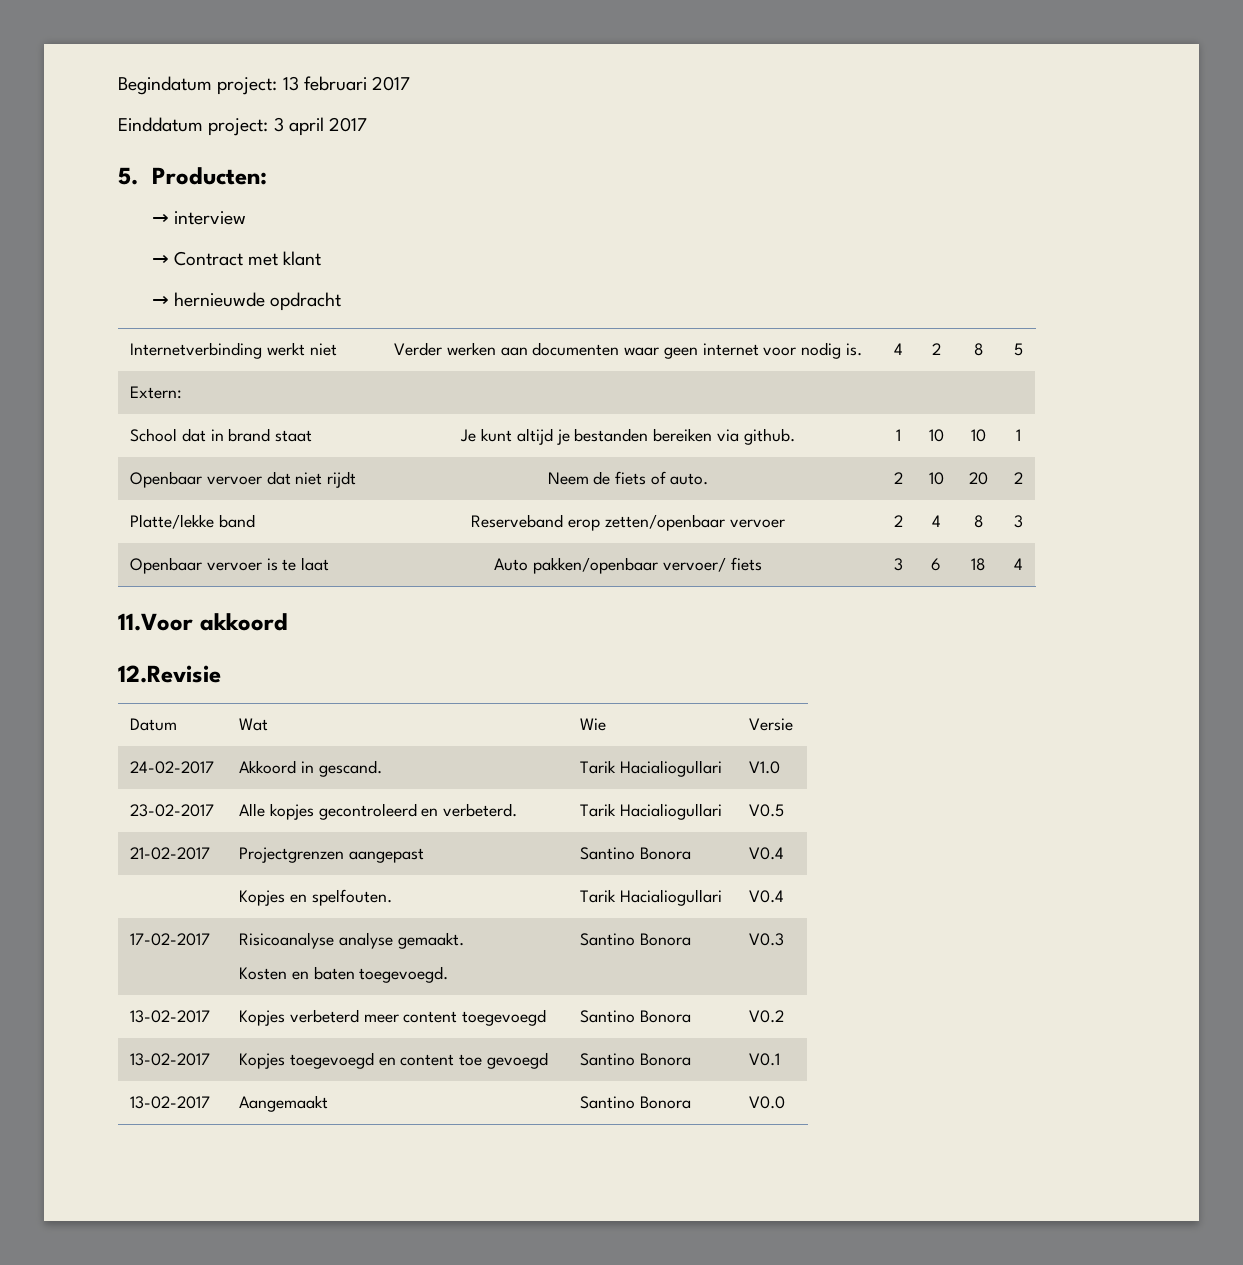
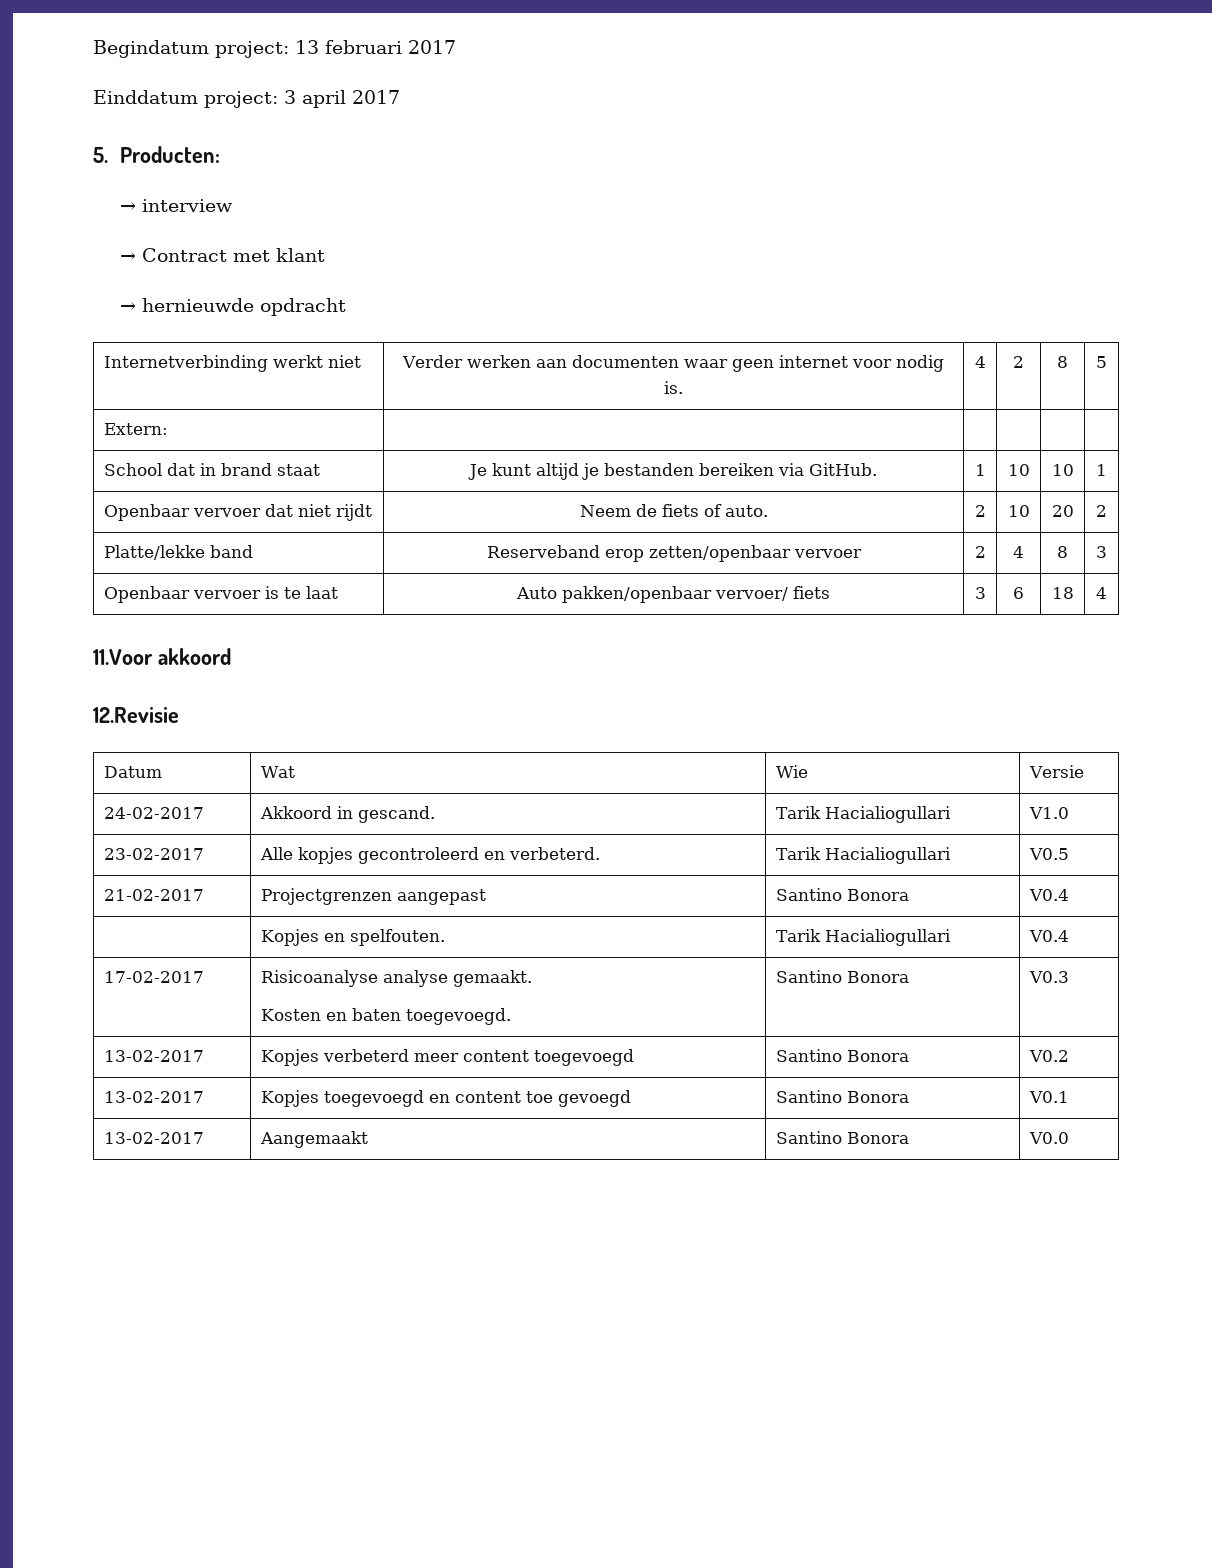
- School dat in brand staat | Je kunt altijd je bestanden bereiken via github. | 1 | 10 | 10 | 1
+ School dat in brand staat | Je kunt altijd je bestanden bereiken via GitHub. | 1 | 10 | 10 | 1

